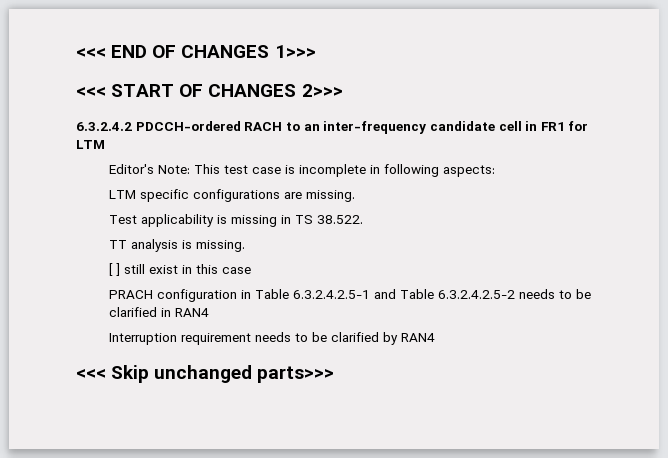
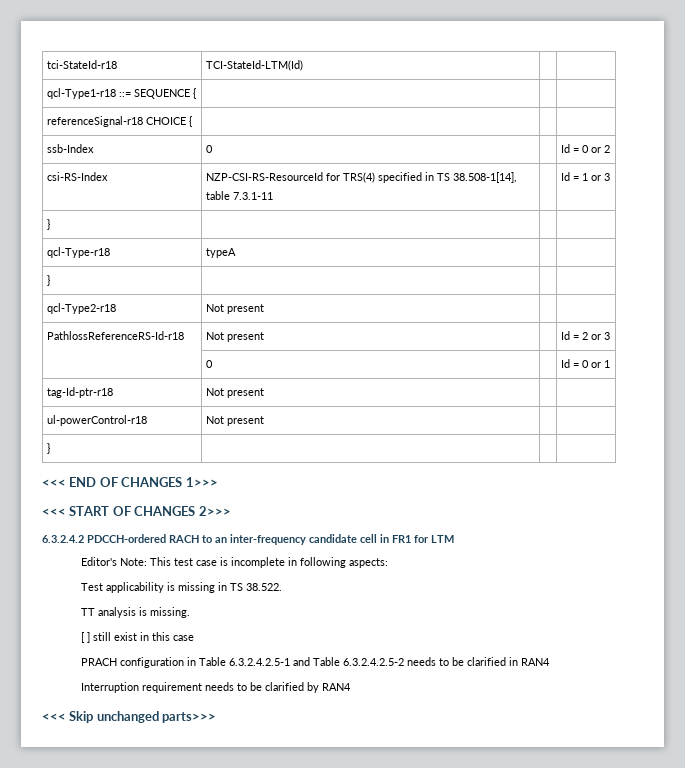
+ tci-StateId-r18 | TCI-StateId-LTM(Id) | |
+ qcl-Type1-r18 ::= SEQUENCE { | | |
+ referenceSignal-r18 CHOICE { | | |
+ ssb-Index | 0 | | Id = 0 or 2
+ csi-RS-Index | NZP-CSI-RS-ResourceId for TRS(4) specified in TS 38.508-1[14], table 7.3.1-11 | | Id = 1 or 3
+ } | | |
+ qcl-Type-r18 | typeA | |
+ } | | |
+ qcl-Type2-r18 | Not present | |
+ PathlossReferenceRS-Id-r18 | Not present | | Id = 2 or 3
+ | 0 | | Id = 0 or 1
+ tag-Id-ptr-r18 | Not present | |
+ ul-powerControl-r18 | Not present | |
+ } | | |
- LTM specific configurations are missing.

